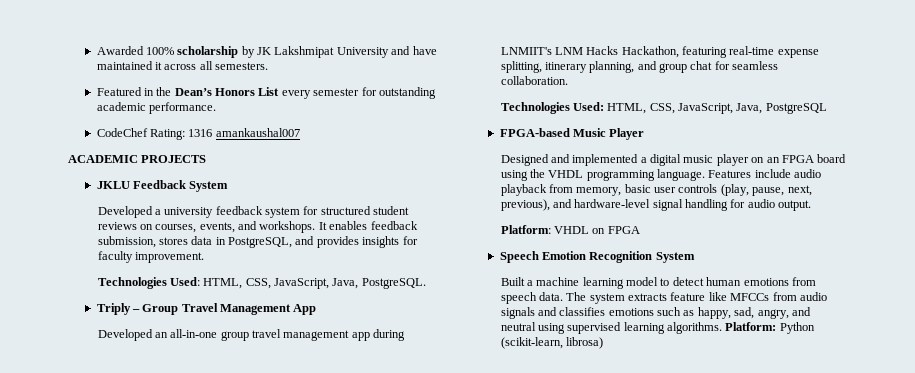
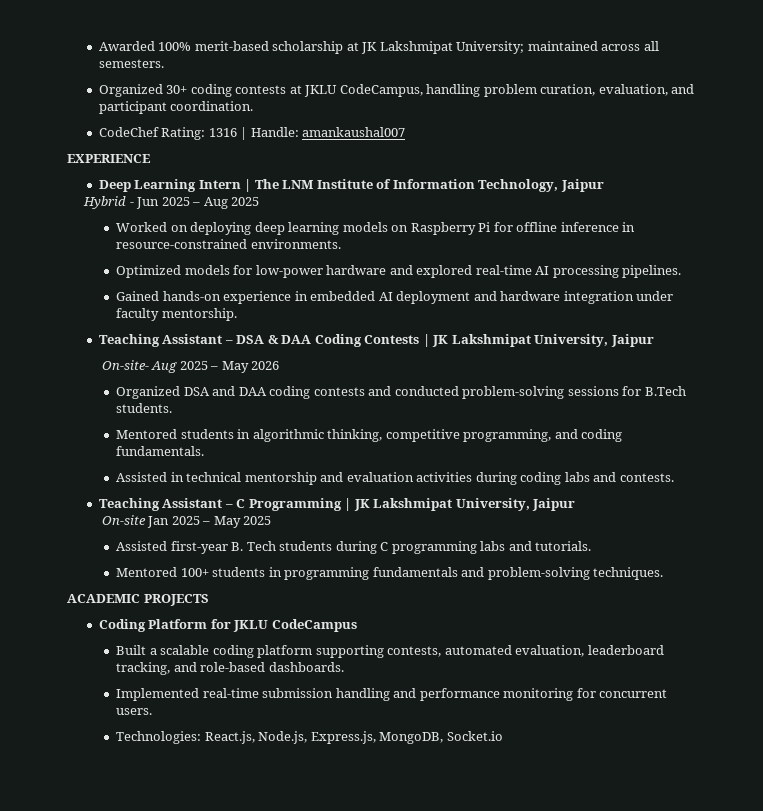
- Awarded 100% scholarship by JK Lakshmipat University and have maintained it across all semesters.
- Featured in the Dean’s Honors List every semester for outstanding academic performance.
+ Awarded 100% merit-based scholarship at JK Lakshmipat University; maintained across all semesters.
+ Organized 30+ coding contests at JKLU CodeCampus, handling problem curation, evaluation, and participant coordination.
- CodeChef Rating: 1316 amankaushal007
+ CodeChef Rating: 1316 | Handle: amankaushal007
+ EXPERIENCE
+ Deep Learning Intern | The LNM Institute of Information Technology, Jaipur
+ Hybrid - Jun 2025 – Aug 2025
+ Worked on deploying deep learning models on Raspberry Pi for offline inference in resource-constrained environments.
+ Optimized models for low-power hardware and explored real-time AI processing pipelines.
+ Gained hands-on experience in embedded AI deployment and hardware integration under faculty mentorship.
+ Teaching Assistant – DSA & DAA Coding Contests | JK Lakshmipat University, Jaipur
+ On-site- Aug 2025 – May 2026
+ Organized DSA and DAA coding contests and conducted problem-solving sessions for B.Tech students.
+ Mentored students in algorithmic thinking, competitive programming, and coding fundamentals.
+ Assisted in technical mentorship and evaluation activities during coding labs and contests.
+ Teaching Assistant – C Programming | JK Lakshmipat University, Jaipur
+ On-site Jan 2025 – May 2025
+ Assisted first-year B. Tech students during C programming labs and tutorials.
+ Mentored 100+ students in programming fundamentals and problem-solving techniques.
  ACADEMIC PROJECTS
- JKLU Feedback System
- Developed a university feedback system for structured student reviews on courses, events, and workshops. It enables feedback submission, stores data in PostgreSQL, and provides insights for faculty improvement.
- Technologies Used: HTML, CSS, JavaScript, Java, PostgreSQL.
- Triply – Group Travel Management App
- Developed an all-in-one group travel management app during LNMIIT's LNM Hacks Hackathon, featuring real-time expense splitting, itinerary planning, and group chat for seamless collaboration.
- Technologies Used: HTML, CSS, JavaScript, Java, PostgreSQL
- FPGA-based Music Player
- Designed and implemented a digital music player on an FPGA board using the VHDL programming language. Features include audio playback from memory, basic user controls (play, pause, next, previous), and hardware-level signal handling for audio output.
- Platform: VHDL on FPGA
- Speech Emotion Recognition System
- Built a machine learning model to detect human emotions from speech data. The system extracts feature like MFCCs from audio signals and classifies emotions such as happy, sad, angry, and neutral using supervised learning algorithms. Platform: Python (scikit-learn, librosa)
+ Coding Platform for JKLU CodeCampus
+ Built a scalable coding platform supporting contests, automated evaluation, leaderboard tracking, and role-based dashboards.
+ Implemented real-time submission handling and performance monitoring for concurrent users.
+ Technologies: React.js, Node.js, Express.js, MongoDB, Socket.io

